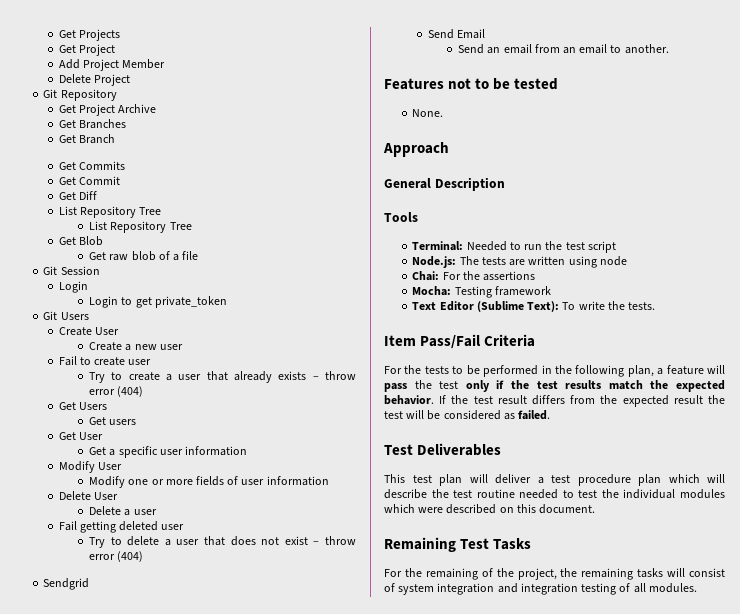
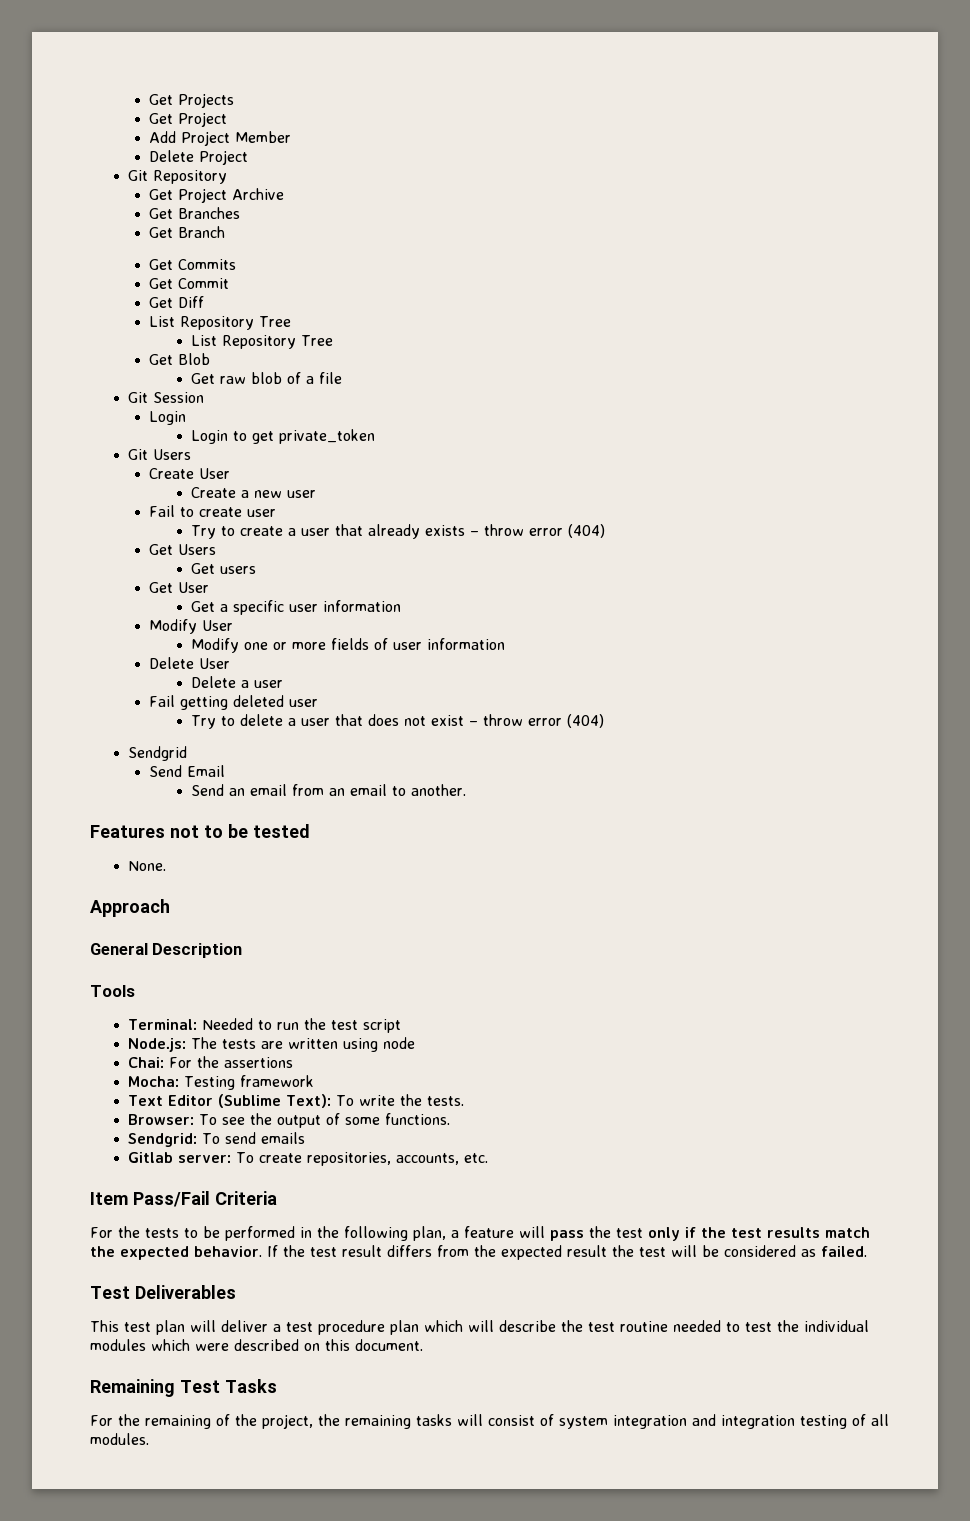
+ Browser: To see the output of some functions.
+ Sendgrid: To send emails
+ Gitlab server: To create repositories, accounts, etc.

